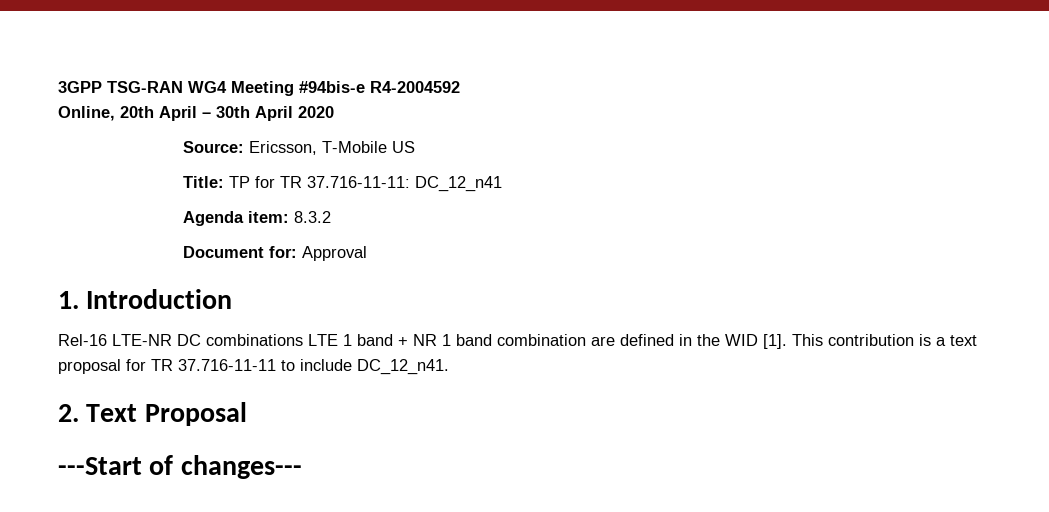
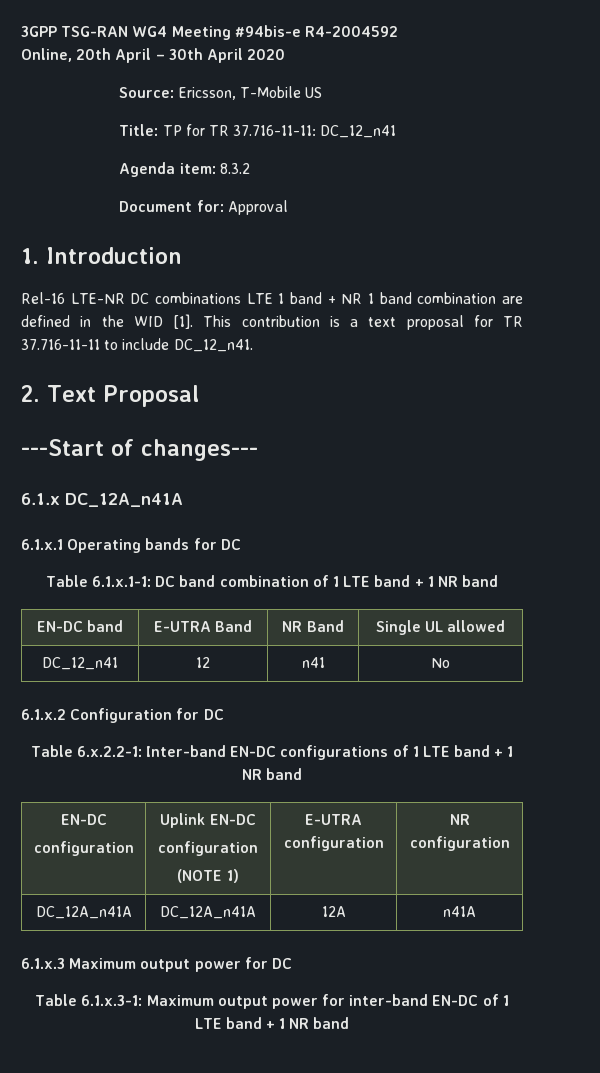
+ 6.1.x DC_12A_n41A
+ 6.1.x.1 Operating bands for DC
+ Table 6.1.x.1-1: DC band combination of 1 LTE band + 1 NR band
+ EN-DC band | E-UTRA Band | NR Band | Single UL allowed
+ DC_12_n41 | 12 | n41 | No
+ 6.1.x.2 Configuration for DC
+ Table 6.x.2.2-1: Inter-band EN-DC configurations of 1 LTE band + 1 NR band
+ EN-DC
+ configuration | Uplink EN-DC
+ configuration
+ (NOTE 1) | E-UTRA configuration | NR configuration
+ DC_12A_n41A | DC_12A_n41A | 12A | n41A
+ 6.1.x.3 Maximum output power for DC
+ Table 6.1.x.3-1: Maximum output power for inter-band EN-DC of 1 LTE band + 1 NR band

